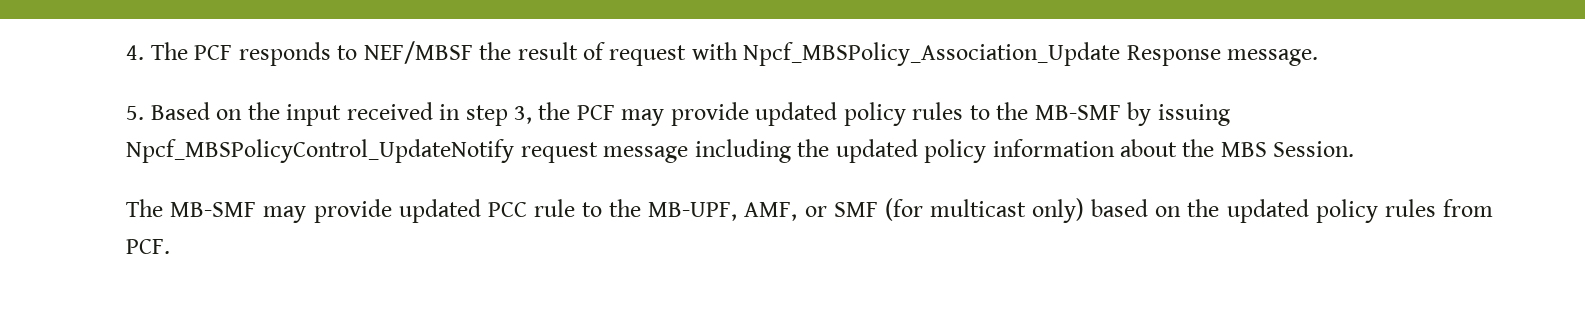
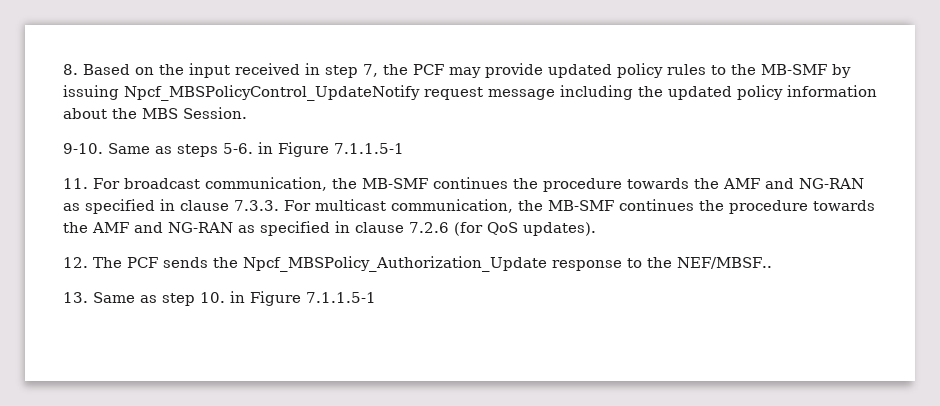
- 4. The PCF responds to NEF/MBSF the result of request with Npcf_MBSPolicy_Association_Update Response message.
- 5. Based on the input received in step 3, the PCF may provide updated policy rules to the MB-SMF by issuing Npcf_MBSPolicyControl_UpdateNotify request message including the updated policy information about the MBS Session.
+ 8. Based on the input received in step 7, the PCF may provide updated policy rules to the MB-SMF by issuing Npcf_MBSPolicyControl_UpdateNotify request message including the updated policy information about the MBS Session.
- The MB-SMF may provide updated PCC rule to the MB-UPF, AMF, or SMF (for multicast only) based on the updated policy rules from PCF.
+ 9-10. Same as steps 5-6. in Figure 7.1.1.5-1
+ 11. For broadcast communication, the MB-SMF continues the procedure towards the AMF and NG-RAN as specified in clause 7.3.3. For multicast communication, the MB-SMF continues the procedure towards the AMF and NG-RAN as specified in clause 7.2.6 (for QoS updates).
+ 12. The PCF sends the Npcf_MBSPolicy_Authorization_Update response to the NEF/MBSF..
+ 13. Same as step 10. in Figure 7.1.1.5-1

